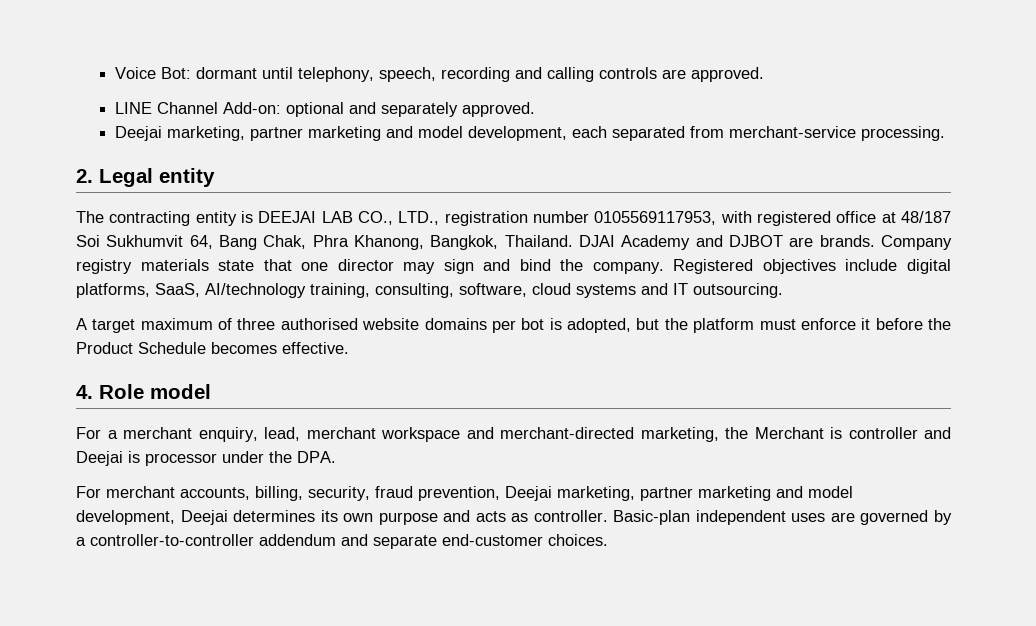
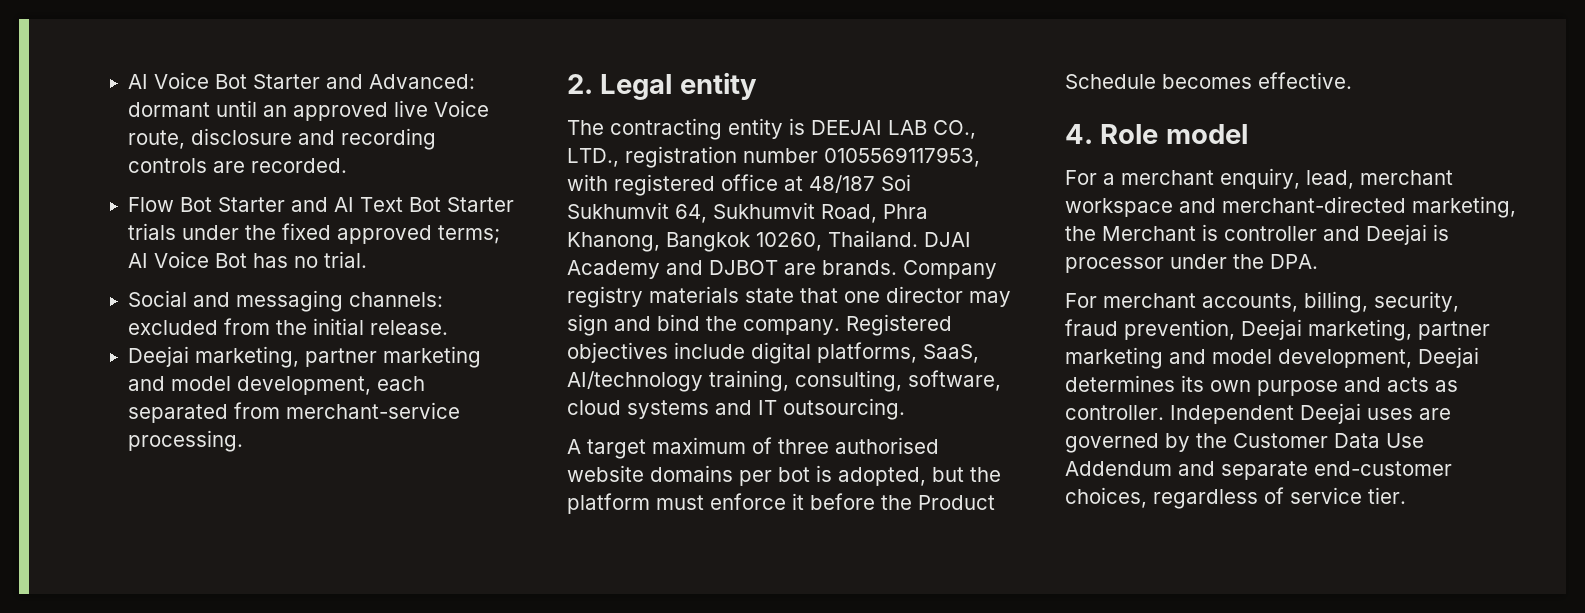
- Voice Bot: dormant until telephony, speech, recording and calling controls are approved.
- LINE Channel Add-on: optional and separately approved.
+ AI Voice Bot Starter and Advanced: dormant until an approved live Voice route, disclosure and recording controls are recorded.
+ Flow Bot Starter and AI Text Bot Starter trials under the fixed approved terms; AI Voice Bot has no trial.
+ Social and messaging channels: excluded from the initial release.
- The contracting entity is DEEJAI LAB CO., LTD., registration number 0105569117953, with registered office at 48/187 Soi Sukhumvit 64, Bang Chak, Phra Khanong, Bangkok, Thailand.
+ The contracting entity is DEEJAI LAB CO., LTD., registration number 0105569117953, with registered office at 48/187 Soi Sukhumvit 64, Sukhumvit Road, Phra Khanong, Bangkok 10260, Thailand.
- Basic-plan independent uses are governed by a controller-to-controller addendum and separate end-customer choices.
+ Independent Deejai uses are governed by the Customer Data Use Addendum and separate end-customer choices, regardless of service tier.

